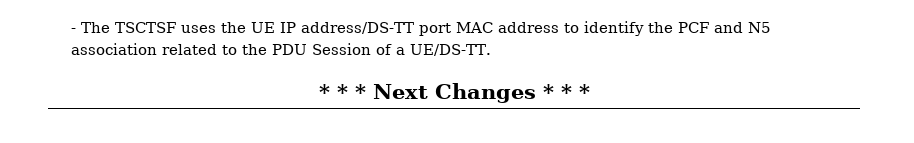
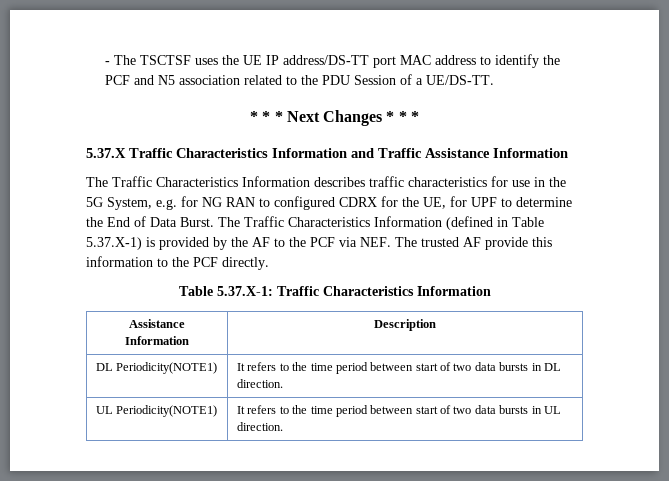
+ 5.37.X Traffic Characteristics Information and Traffic Assistance Information
+ The Traffic Characteristics Information describes traffic characteristics for use in the 5G System, e.g. for NG RAN to configured CDRX for the UE, for UPF to determine the End of Data Burst. The Traffic Characteristics Information (defined in Table 5.37.X-1) is provided by the AF to the PCF via NEF. The trusted AF provide this information to the PCF directly.
+ Table 5.37.X-1: Traffic Characteristics Information
+ Assistance Information | Description
+ DL Periodicity(NOTE1) | It refers to the time period between start of two data bursts in DL direction.
+ UL Periodicity(NOTE1) | It refers to the time period between start of two data bursts in UL direction.

